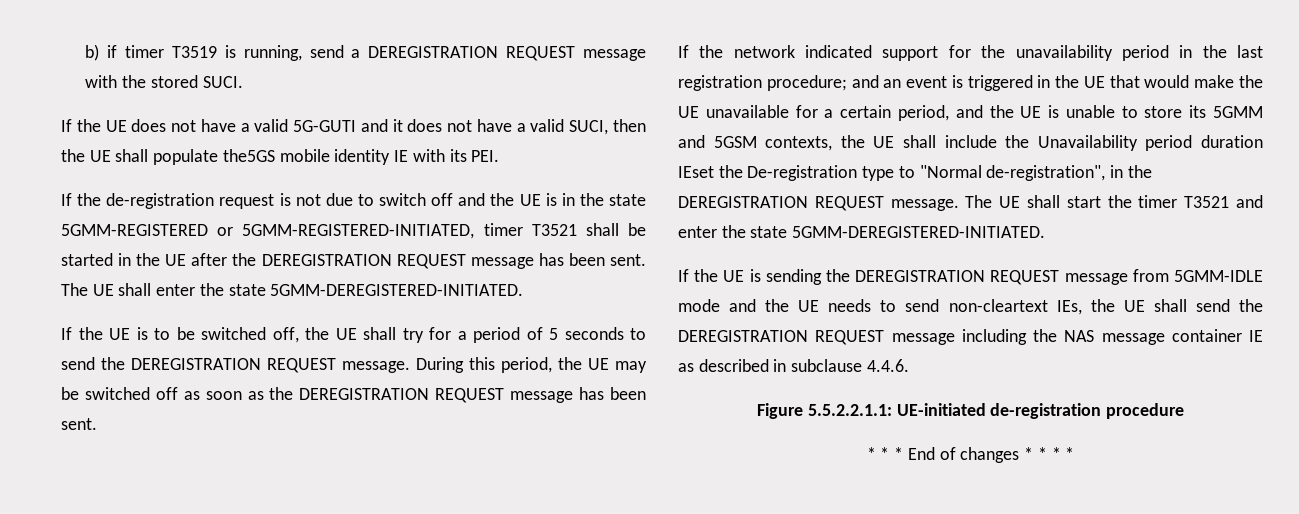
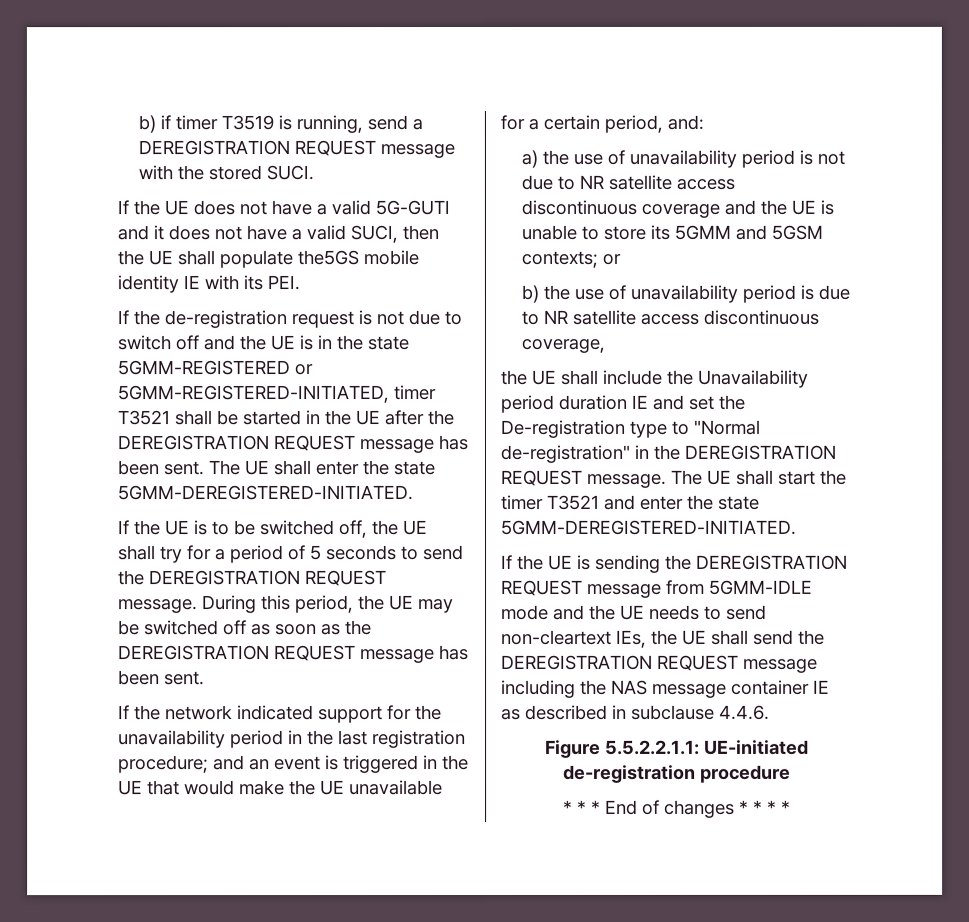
- and an event is triggered in the UE that would make the UE unavailable for a certain period, and the UE is unable to store its 5GMM and 5GSM contexts, the UE shall include the Unavailability period duration IEset the De-registration type to "Normal de-registration", in the DEREGISTRATION REQUEST message.
+ and an event is triggered in the UE that would make the UE unavailable for a certain period, and:
+ a) the use of unavailability period is not due to NR satellite access discontinuous coverage and the UE is unable to store its 5GMM and 5GSM contexts; or
+ b) the use of unavailability period is due to NR satellite access discontinuous coverage,
+ the UE shall include the Unavailability period duration IE and set the De-registration type to "Normal de-registration" in the DEREGISTRATION REQUEST message.

